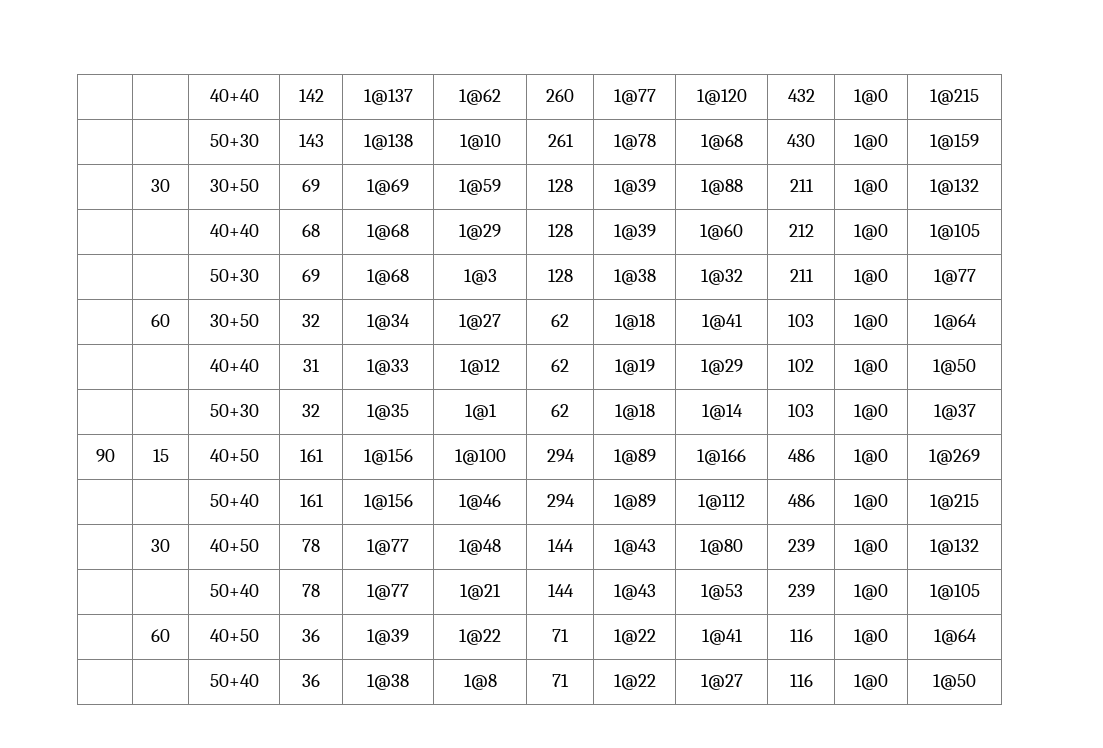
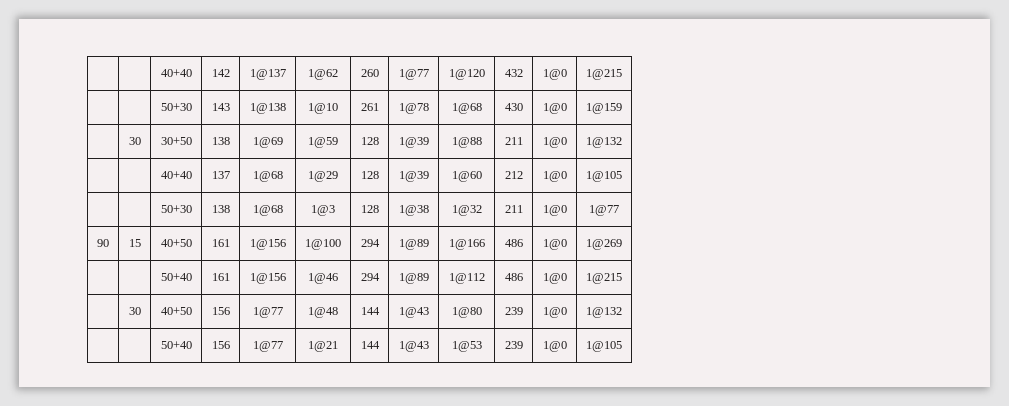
- | 30 | 30+50 | 69 | 1@69 | 1@59 | 128 | 1@39 | 1@88 | 211 | 1@0 | 1@132
+ | 30 | 30+50 | 138 | 1@69 | 1@59 | 128 | 1@39 | 1@88 | 211 | 1@0 | 1@132
- | | 40+40 | 68 | 1@68 | 1@29 | 128 | 1@39 | 1@60 | 212 | 1@0 | 1@105
+ | | 40+40 | 137 | 1@68 | 1@29 | 128 | 1@39 | 1@60 | 212 | 1@0 | 1@105
- | | 50+30 | 69 | 1@68 | 1@3 | 128 | 1@38 | 1@32 | 211 | 1@0 | 1@77
+ | | 50+30 | 138 | 1@68 | 1@3 | 128 | 1@38 | 1@32 | 211 | 1@0 | 1@77
- | 60 | 30+50 | 32 | 1@34 | 1@27 | 62 | 1@18 | 1@41 | 103 | 1@0 | 1@64
- | | 40+40 | 31 | 1@33 | 1@12 | 62 | 1@19 | 1@29 | 102 | 1@0 | 1@50
- | | 50+30 | 32 | 1@35 | 1@1 | 62 | 1@18 | 1@14 | 103 | 1@0 | 1@37
- | 30 | 40+50 | 78 | 1@77 | 1@48 | 144 | 1@43 | 1@80 | 239 | 1@0 | 1@132
+ | 30 | 40+50 | 156 | 1@77 | 1@48 | 144 | 1@43 | 1@80 | 239 | 1@0 | 1@132
- | | 50+40 | 78 | 1@77 | 1@21 | 144 | 1@43 | 1@53 | 239 | 1@0 | 1@105
+ | | 50+40 | 156 | 1@77 | 1@21 | 144 | 1@43 | 1@53 | 239 | 1@0 | 1@105
- | 60 | 40+50 | 36 | 1@39 | 1@22 | 71 | 1@22 | 1@41 | 116 | 1@0 | 1@64
- | | 50+40 | 36 | 1@38 | 1@8 | 71 | 1@22 | 1@27 | 116 | 1@0 | 1@50

